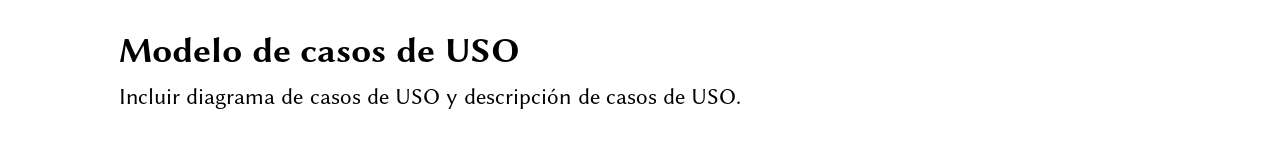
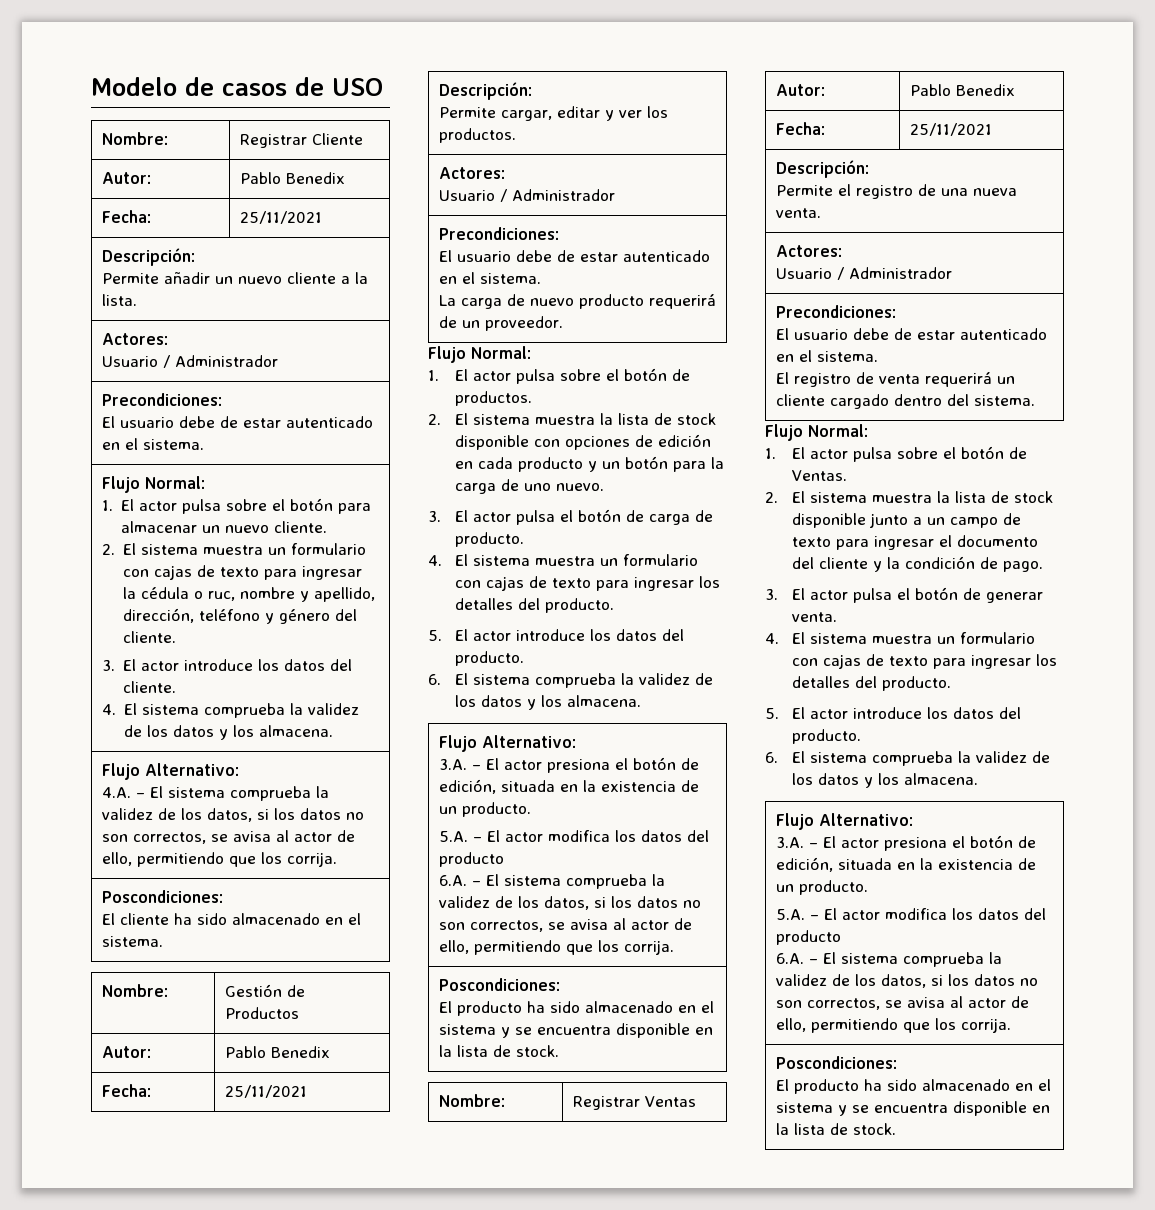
- Incluir diagrama de casos de USO y descripción de casos de USO.
+ Nombre: | Registrar Cliente
+ Autor: | Pablo Benedix
+ Fecha: | 25/11/2021
+ Descripción:
+ Permite añadir un nuevo cliente a la lista.
+ Actores:
+ Usuario / Administrador
+ Precondiciones:
+ El usuario debe de estar autenticado en el sistema.
+ Flujo Normal:
+ 1. El actor pulsa sobre el botón para almacenar un nuevo cliente.
+ 2. El sistema muestra un formulario con cajas de texto para ingresar la cédula o ruc, nombre y apellido, dirección, teléfono y género del cliente.
+ 3. El actor introduce los datos del cliente.
+ 4. El sistema comprueba la validez de los datos y los almacena.
+ Flujo Alternativo:
+ 4.A. – El sistema comprueba la validez de los datos, si los datos no son correctos, se avisa al actor de ello, permitiendo que los corrija.
+ Poscondiciones:
+ El cliente ha sido almacenado en el sistema.
+ Nombre: | Gestión de Productos
+ Autor: | Pablo Benedix
+ Fecha: | 25/11/2021
+ Descripción:
+ Permite cargar, editar y ver los productos.
+ Actores:
+ Usuario / Administrador
+ Precondiciones:
+ El usuario debe de estar autenticado en el sistema.
+ La carga de nuevo producto requerirá de un proveedor.
+ Flujo Normal:
+ 1. El actor pulsa sobre el botón de productos.
+ 2. El sistema muestra la lista de stock disponible con opciones de edición en cada producto y un botón para la carga de uno nuevo.
+ 3. El actor pulsa el botón de carga de producto.
+ 4. El sistema muestra un formulario con cajas de texto para ingresar los detalles del producto.
+ 5. El actor introduce los datos del producto.
+ 6. El sistema comprueba la validez de los datos y los almacena.
+ Flujo Alternativo:
+ 3.A. – El actor presiona el botón de edición, situada en la existencia de un producto.
+ 5.A. – El actor modifica los datos del producto
+ 6.A. – El sistema comprueba la validez de los datos, si los datos no son correctos, se avisa al actor de ello, permitiendo que los corrija.
+ Poscondiciones:
+ El producto ha sido almacenado en el sistema y se encuentra disponible en la lista de stock.
+ Nombre: | Registrar Ventas
+ Autor: | Pablo Benedix
+ Fecha: | 25/11/2021
+ Descripción:
+ Permite el registro de una nueva venta.
+ Actores:
+ Usuario / Administrador
+ Precondiciones:
+ El usuario debe de estar autenticado en el sistema.
+ El registro de venta requerirá un cliente cargado dentro del sistema.
+ Flujo Normal:
+ 1. El actor pulsa sobre el botón de Ventas.
+ 2. El sistema muestra la lista de stock disponible junto a un campo de texto para ingresar el documento del cliente y la condición de pago.
+ 3. El actor pulsa el botón de generar venta.
+ 4. El sistema muestra un formulario con cajas de texto para ingresar los detalles del producto.
+ 5. El actor introduce los datos del producto.
+ 6. El sistema comprueba la validez de los datos y los almacena.
+ Flujo Alternativo:
+ 3.A. – El actor presiona el botón de edición, situada en la existencia de un producto.
+ 5.A. – El actor modifica los datos del producto
+ 6.A. – El sistema comprueba la validez de los datos, si los datos no son correctos, se avisa al actor de ello, permitiendo que los corrija.
+ Poscondiciones:
+ El producto ha sido almacenado en el sistema y se encuentra disponible en la lista de stock.

